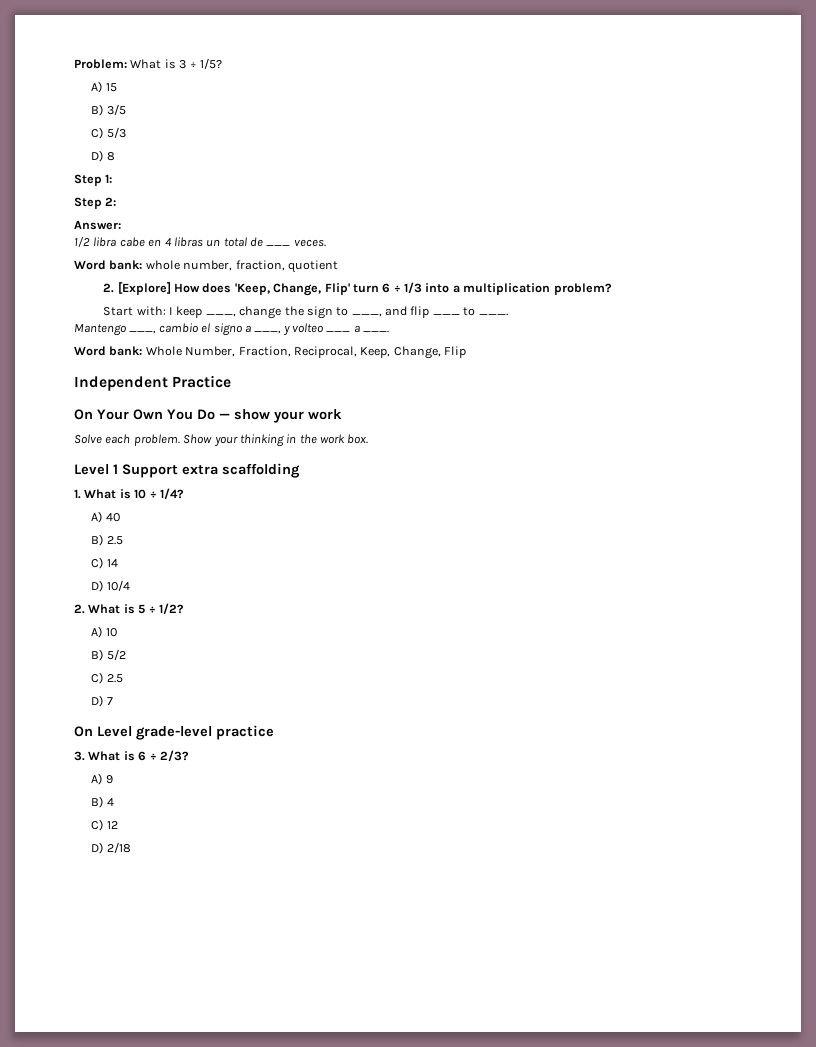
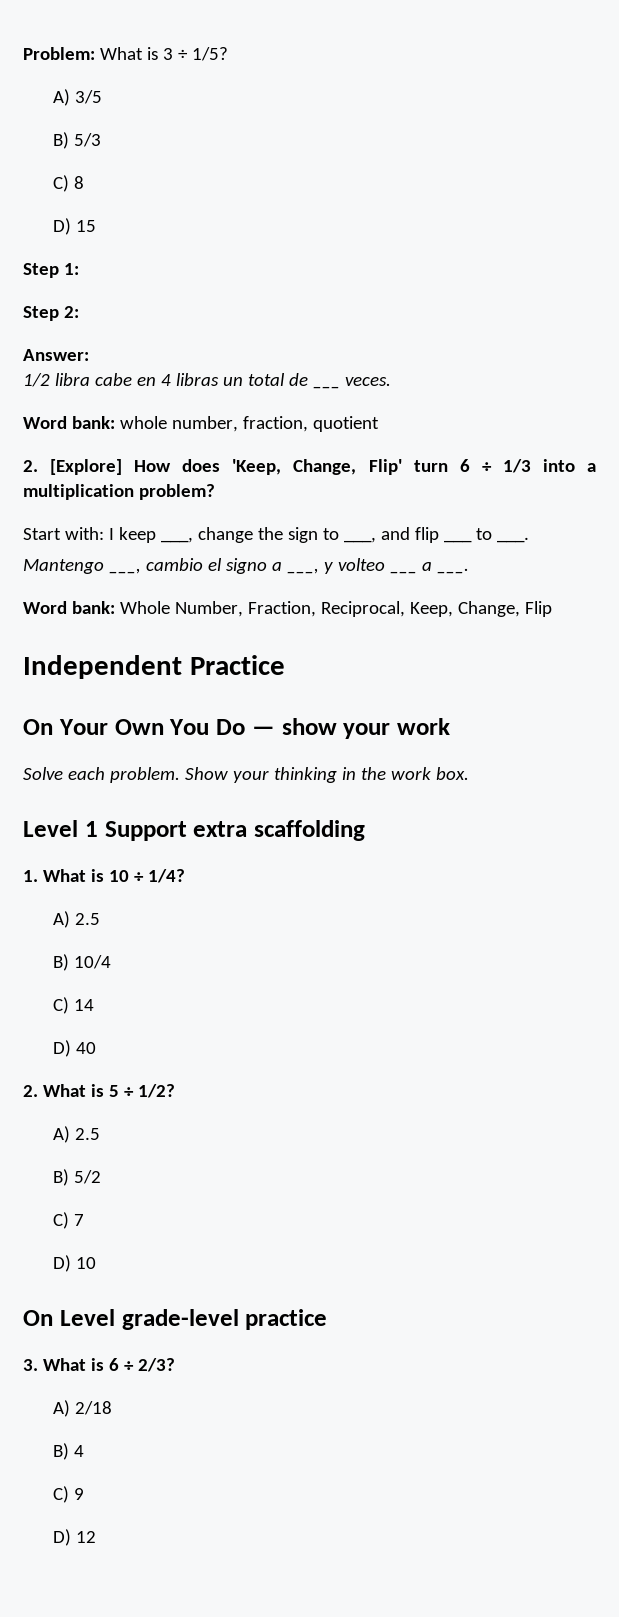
- A) 15
- B) 3/5
- C) 5/3
- D) 8
+ A) 3/5
+ B) 5/3
+ C) 8
+ D) 15
  1. What is 10 ÷ 1/4?
- A) 40
- B) 2.5
+ A) 2.5
+ B) 10/4
- D) 10/4
+ D) 40
  2. What is 5 ÷ 1/2?
- A) 10
+ A) 2.5
- C) 2.5
- D) 7
+ C) 7
+ D) 10
- A) 9
+ A) 2/18
- C) 12
- D) 2/18
+ C) 9
+ D) 12

